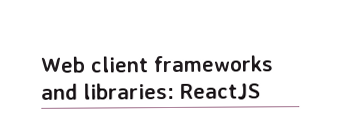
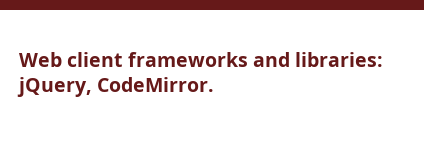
- Web client frameworks and libraries: ReactJS
+ Web client frameworks and libraries: jQuery, CodeMirror.

